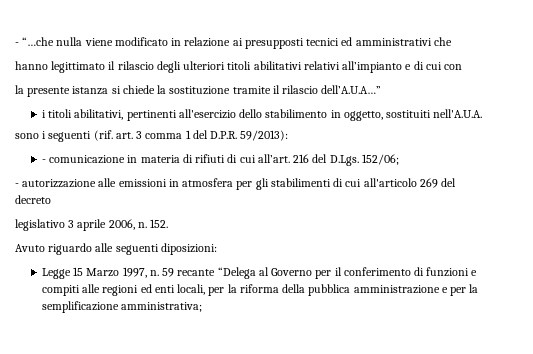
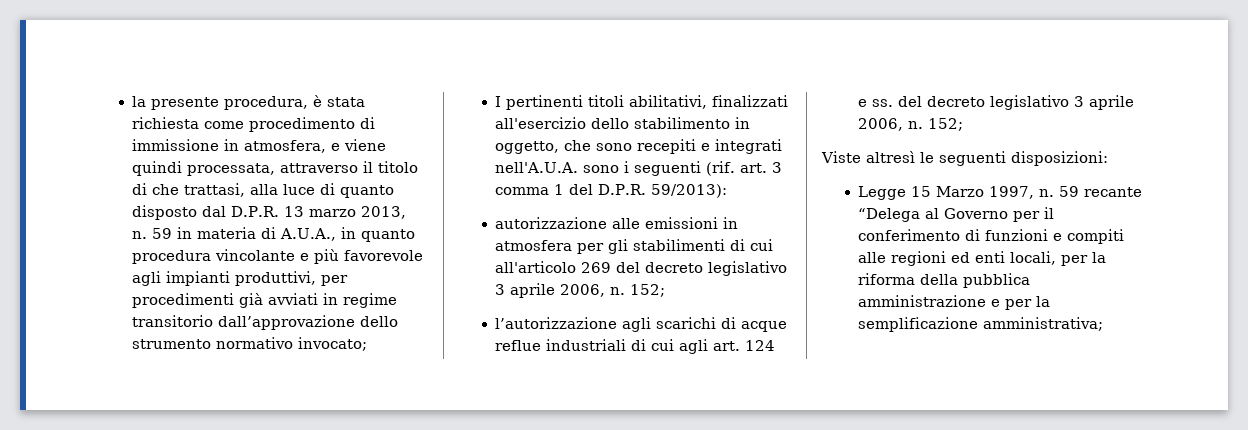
- - “…che nulla viene modificato in relazione ai presupposti tecnici ed amministrativi che
- hanno legittimato il rilascio degli ulteriori titoli abilitativi relativi all’impianto e di cui con
- la presente istanza si chiede la sostituzione tramite il rilascio dell’A.U.A…”
- i titoli abilitativi, pertinenti all'esercizio dello stabilimento in oggetto, sostituiti nell'A.U.A.
- sono i seguenti (rif. art. 3 comma 1 del D.P.R. 59/2013):
+ la presente procedura, è stata richiesta come procedimento di immissione in atmosfera, e viene quindi processata, attraverso il titolo di che trattasi, alla luce di quanto disposto dal D.P.R. 13 marzo 2013, n. 59 in materia di A.U.A., in quanto procedura vincolante e più favorevole agli impianti produttivi, per procedimenti già avviati in regime transitorio dall’approvazione dello strumento normativo invocato;
+ I pertinenti titoli abilitativi, finalizzati all'esercizio dello stabilimento in oggetto, che sono recepiti e integrati nell'A.U.A. sono i seguenti (rif. art. 3 comma 1 del D.P.R. 59/2013):
- - comunicazione in materia di rifiuti di cui all’art. 216 del D.Lgs. 152/06;
- - autorizzazione alle emissioni in atmosfera per gli stabilimenti di cui all'articolo 269 del decreto
- legislativo 3 aprile 2006, n. 152.
- Avuto riguardo alle seguenti diposizioni:
+ autorizzazione alle emissioni in atmosfera per gli stabilimenti di cui all'articolo 269 del decreto legislativo 3 aprile 2006, n. 152;
+ l’autorizzazione agli scarichi di acque reflue industriali di cui agli art. 124 e ss. del decreto legislativo 3 aprile 2006, n. 152;
+ Viste altresì le seguenti disposizioni:

